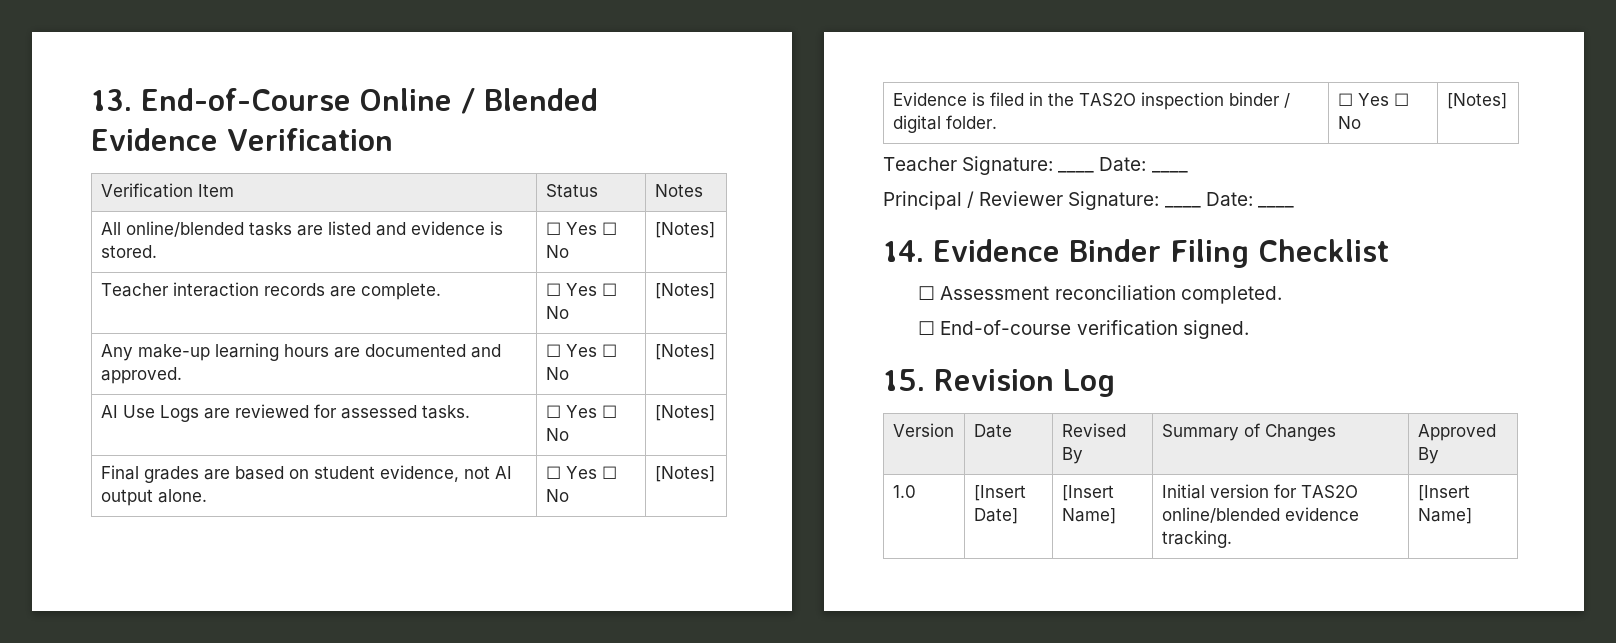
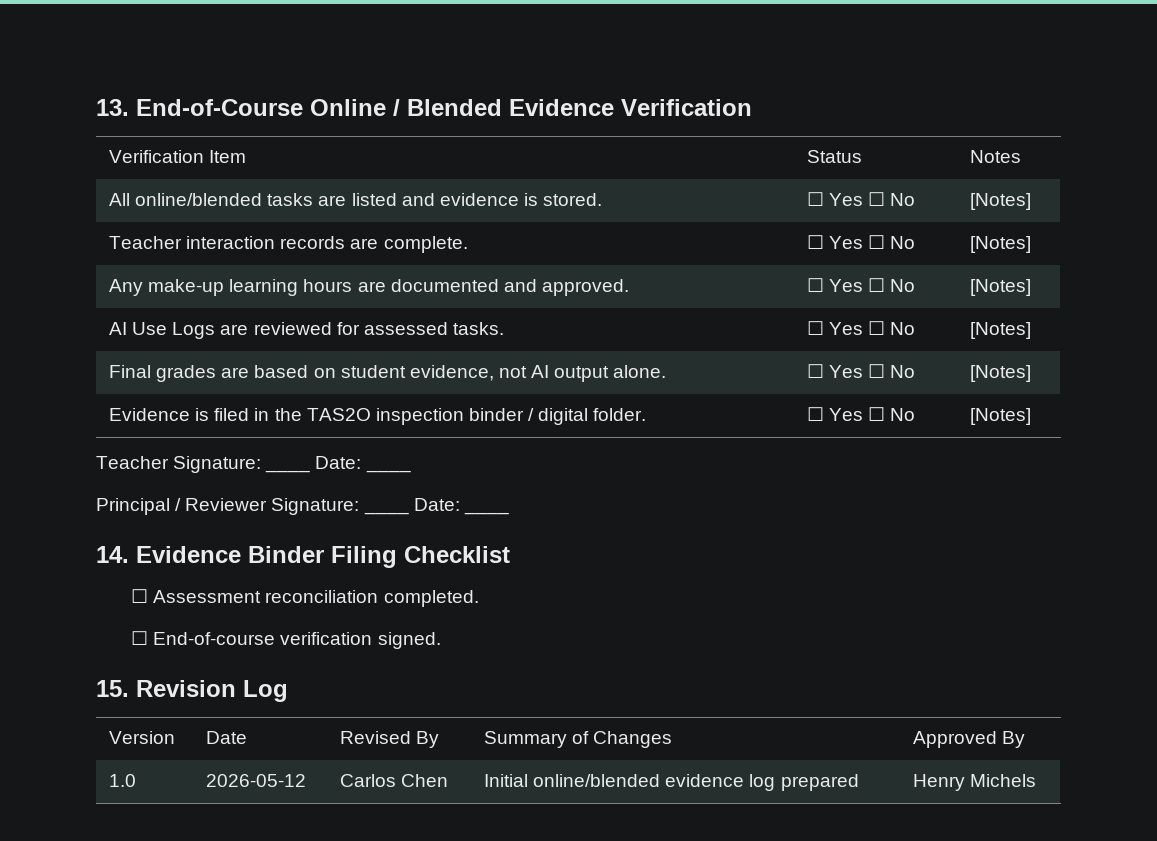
- 1.0 | [Insert Date] | [Insert Name] | Initial version for TAS2O online/blended evidence tracking. | [Insert Name]
+ 1.0 | 2026-05-12 | Carlos Chen | Initial online/blended evidence log prepared | Henry Michels

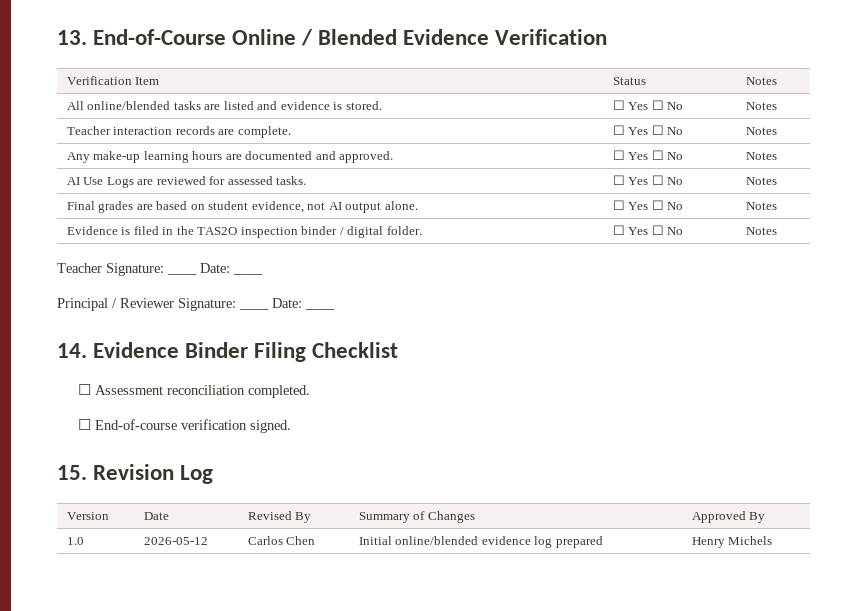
- All online/blended tasks are listed and evidence is stored. | ☐ Yes ☐ No | [Notes]
+ All online/blended tasks are listed and evidence is stored. | ☐ Yes ☐ No | Notes
- Teacher interaction records are complete. | ☐ Yes ☐ No | [Notes]
+ Teacher interaction records are complete. | ☐ Yes ☐ No | Notes
- Any make-up learning hours are documented and approved. | ☐ Yes ☐ No | [Notes]
+ Any make-up learning hours are documented and approved. | ☐ Yes ☐ No | Notes
- AI Use Logs are reviewed for assessed tasks. | ☐ Yes ☐ No | [Notes]
+ AI Use Logs are reviewed for assessed tasks. | ☐ Yes ☐ No | Notes
- Final grades are based on student evidence, not AI output alone. | ☐ Yes ☐ No | [Notes]
+ Final grades are based on student evidence, not AI output alone. | ☐ Yes ☐ No | Notes
- Evidence is filed in the TAS2O inspection binder / digital folder. | ☐ Yes ☐ No | [Notes]
+ Evidence is filed in the TAS2O inspection binder / digital folder. | ☐ Yes ☐ No | Notes

